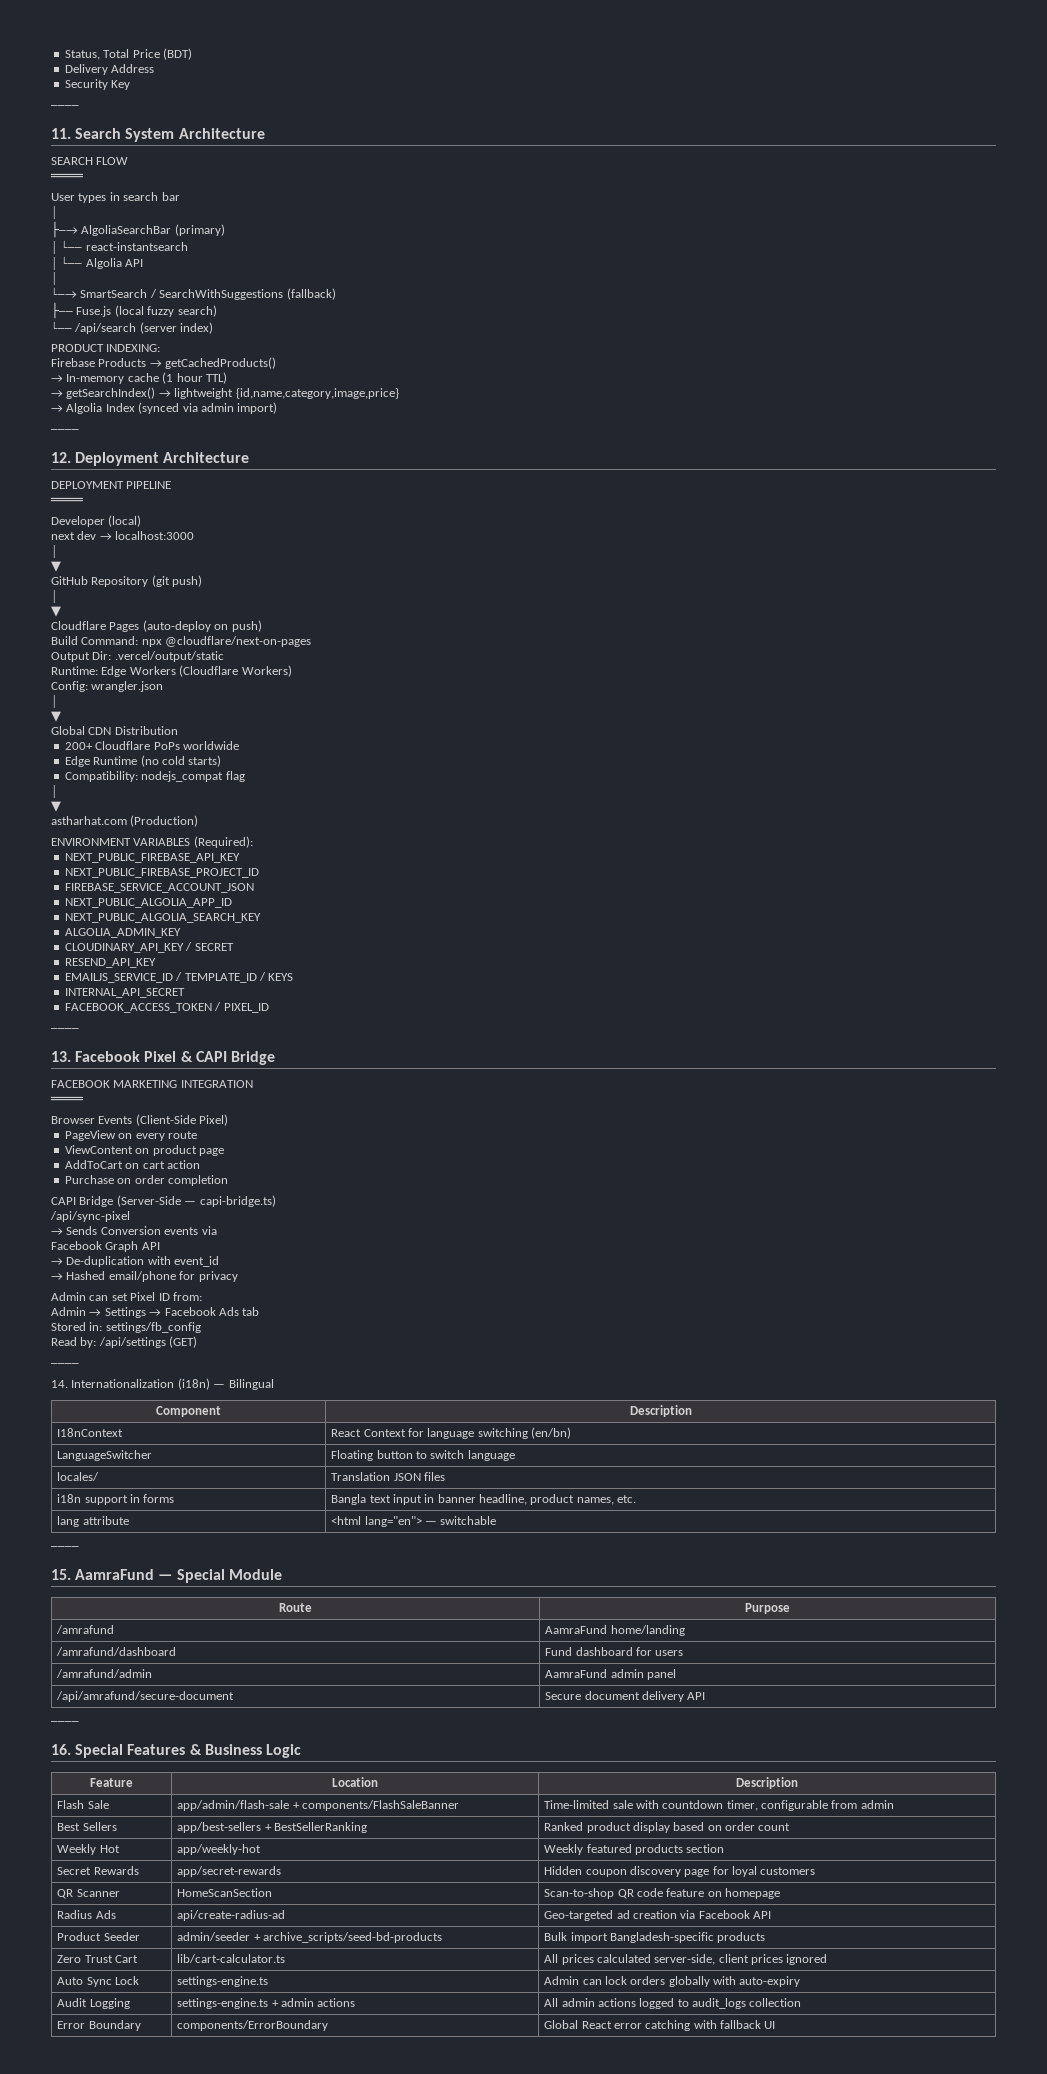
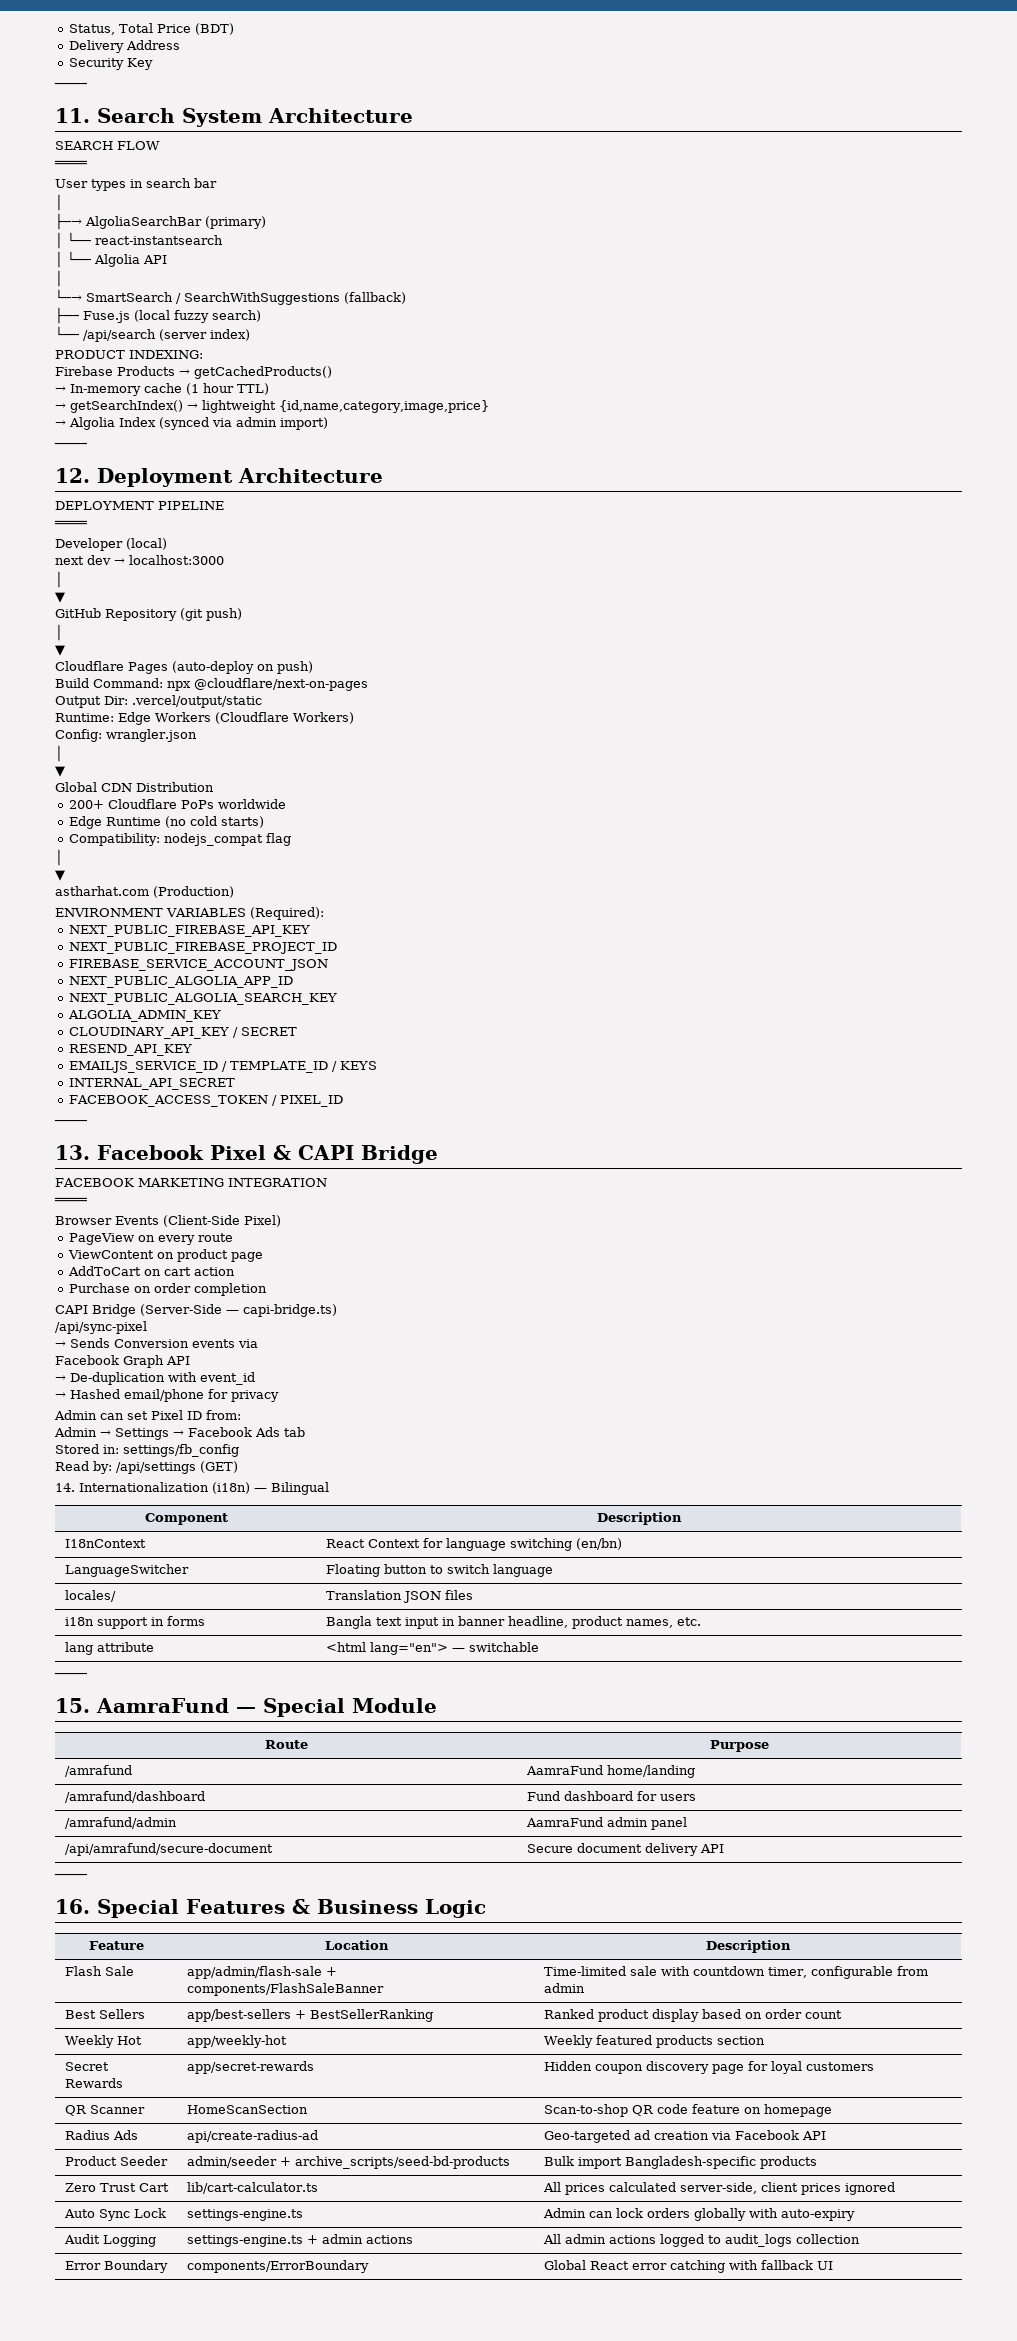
  Read by: /api/settings (GET)
- ────

